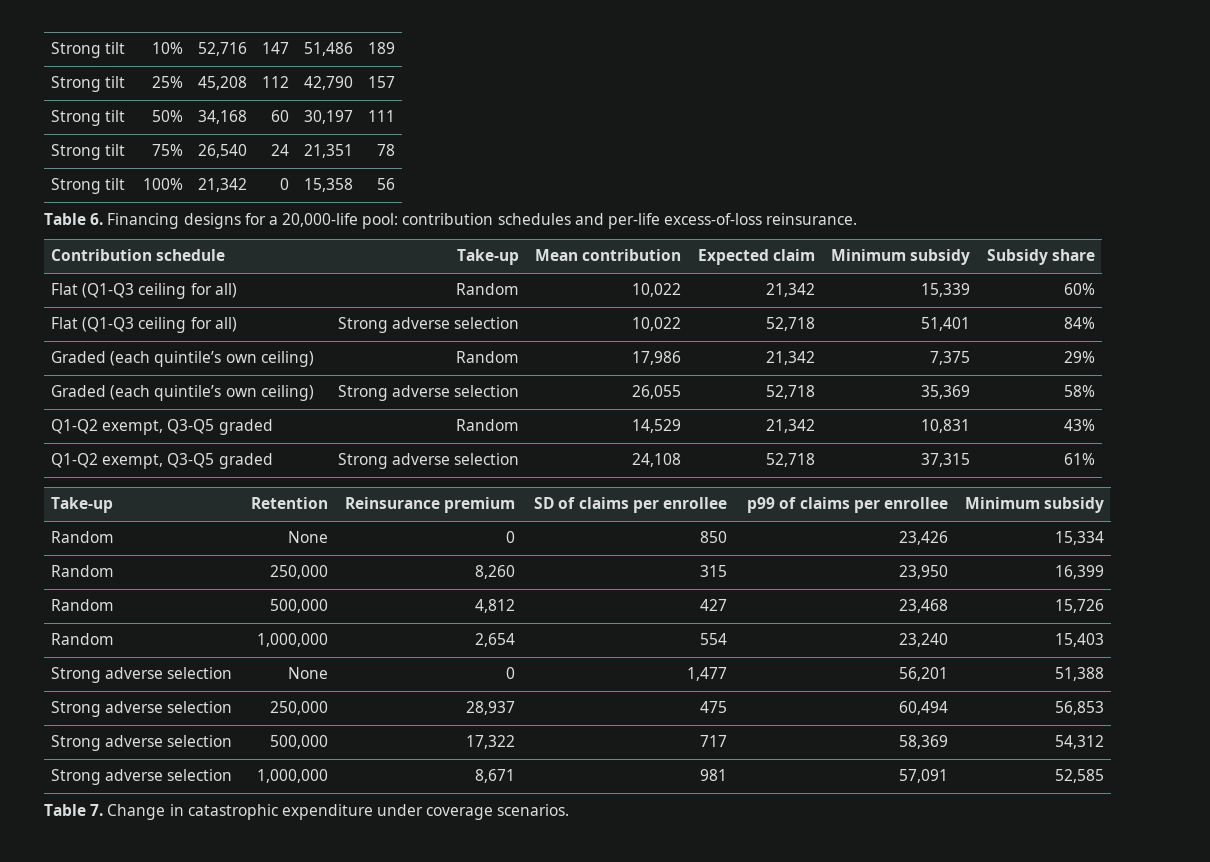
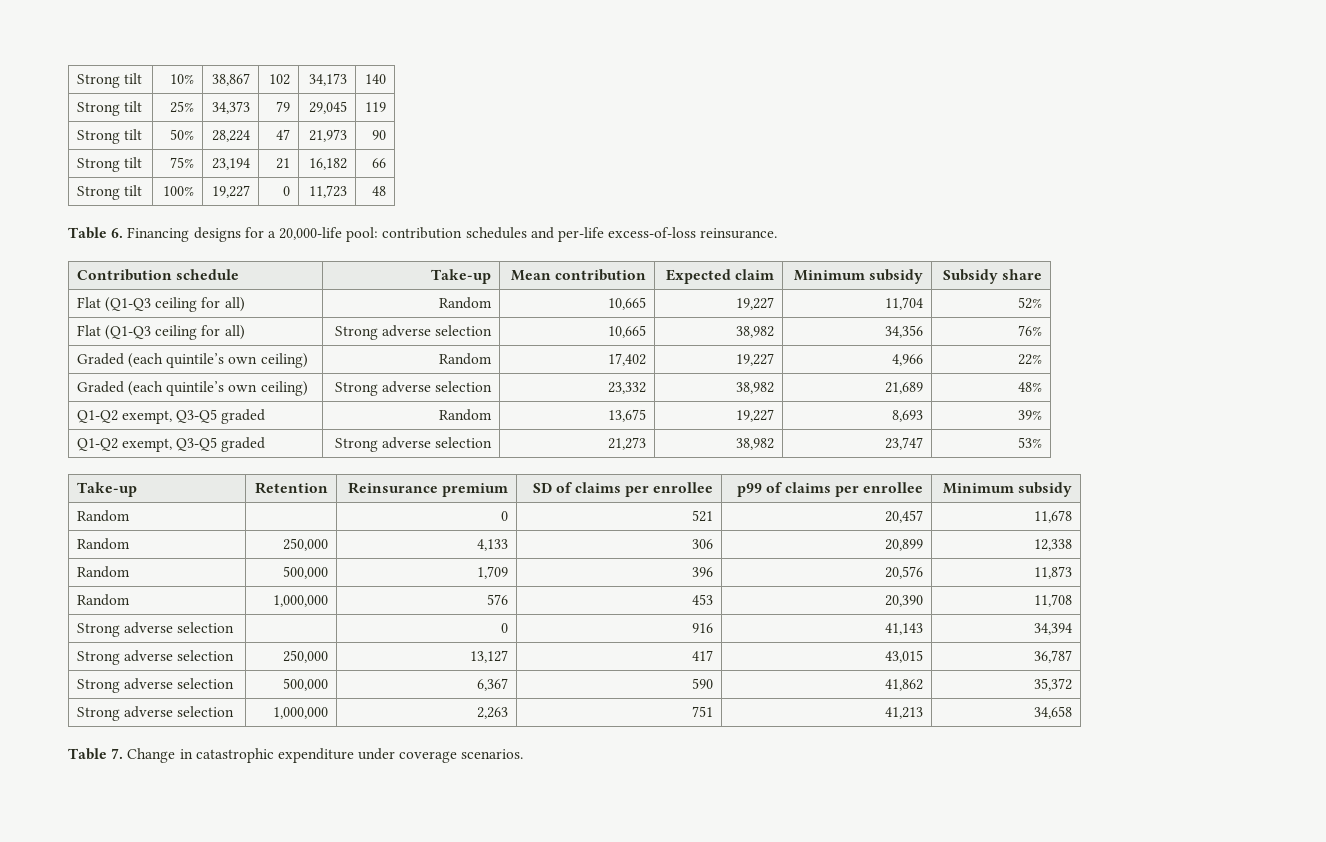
- Strong tilt | 10% | 52,716 | 147 | 51,486 | 189
+ Strong tilt | 10% | 38,867 | 102 | 34,173 | 140
- Strong tilt | 25% | 45,208 | 112 | 42,790 | 157
+ Strong tilt | 25% | 34,373 | 79 | 29,045 | 119
- Strong tilt | 50% | 34,168 | 60 | 30,197 | 111
+ Strong tilt | 50% | 28,224 | 47 | 21,973 | 90
- Strong tilt | 75% | 26,540 | 24 | 21,351 | 78
+ Strong tilt | 75% | 23,194 | 21 | 16,182 | 66
- Strong tilt | 100% | 21,342 | 0 | 15,358 | 56
+ Strong tilt | 100% | 19,227 | 0 | 11,723 | 48
- Flat (Q1-Q3 ceiling for all) | Random | 10,022 | 21,342 | 15,339 | 60%
+ Flat (Q1-Q3 ceiling for all) | Random | 10,665 | 19,227 | 11,704 | 52%
- Flat (Q1-Q3 ceiling for all) | Strong adverse selection | 10,022 | 52,718 | 51,401 | 84%
+ Flat (Q1-Q3 ceiling for all) | Strong adverse selection | 10,665 | 38,982 | 34,356 | 76%
- Graded (each quintile’s own ceiling) | Random | 17,986 | 21,342 | 7,375 | 29%
+ Graded (each quintile’s own ceiling) | Random | 17,402 | 19,227 | 4,966 | 22%
- Graded (each quintile’s own ceiling) | Strong adverse selection | 26,055 | 52,718 | 35,369 | 58%
+ Graded (each quintile’s own ceiling) | Strong adverse selection | 23,332 | 38,982 | 21,689 | 48%
- Q1-Q2 exempt, Q3-Q5 graded | Random | 14,529 | 21,342 | 10,831 | 43%
+ Q1-Q2 exempt, Q3-Q5 graded | Random | 13,675 | 19,227 | 8,693 | 39%
- Q1-Q2 exempt, Q3-Q5 graded | Strong adverse selection | 24,108 | 52,718 | 37,315 | 61%
+ Q1-Q2 exempt, Q3-Q5 graded | Strong adverse selection | 21,273 | 38,982 | 23,747 | 53%
- Random | None | 0 | 850 | 23,426 | 15,334
+ Random | | 0 | 521 | 20,457 | 11,678
- Random | 250,000 | 8,260 | 315 | 23,950 | 16,399
- Random | 500,000 | 4,812 | 427 | 23,468 | 15,726
- Random | 1,000,000 | 2,654 | 554 | 23,240 | 15,403
- Strong adverse selection | None | 0 | 1,477 | 56,201 | 51,388
+ Random | 250,000 | 4,133 | 306 | 20,899 | 12,338
+ Random | 500,000 | 1,709 | 396 | 20,576 | 11,873
+ Random | 1,000,000 | 576 | 453 | 20,390 | 11,708
+ Strong adverse selection | | 0 | 916 | 41,143 | 34,394
- Strong adverse selection | 250,000 | 28,937 | 475 | 60,494 | 56,853
+ Strong adverse selection | 250,000 | 13,127 | 417 | 43,015 | 36,787
- Strong adverse selection | 500,000 | 17,322 | 717 | 58,369 | 54,312
+ Strong adverse selection | 500,000 | 6,367 | 590 | 41,862 | 35,372
- Strong adverse selection | 1,000,000 | 8,671 | 981 | 57,091 | 52,585
+ Strong adverse selection | 1,000,000 | 2,263 | 751 | 41,213 | 34,658

